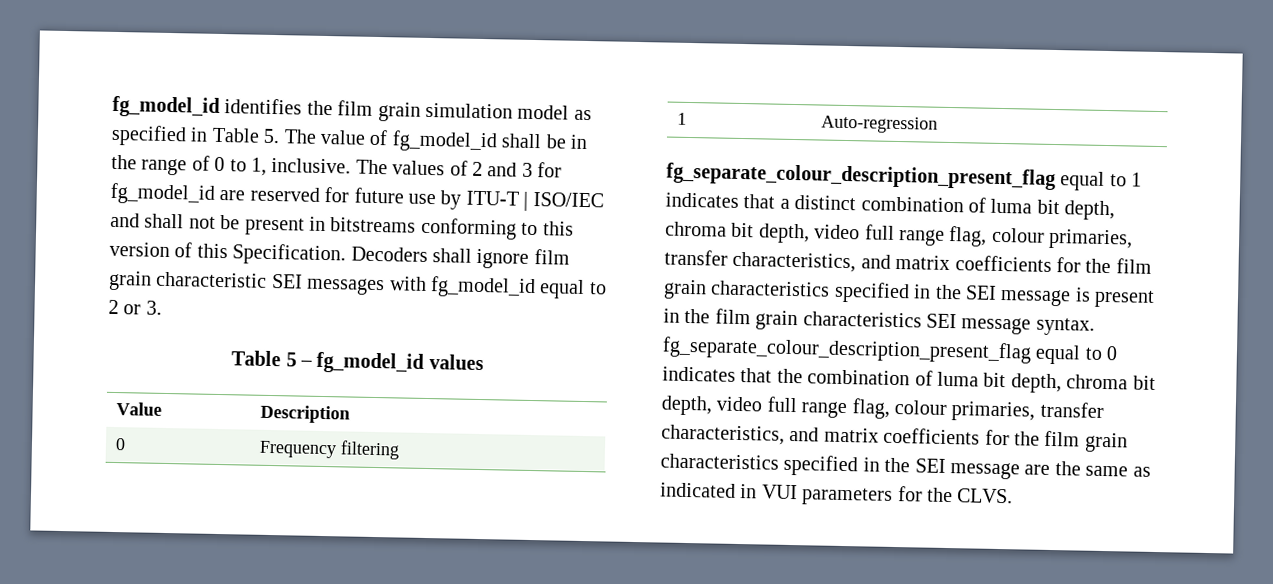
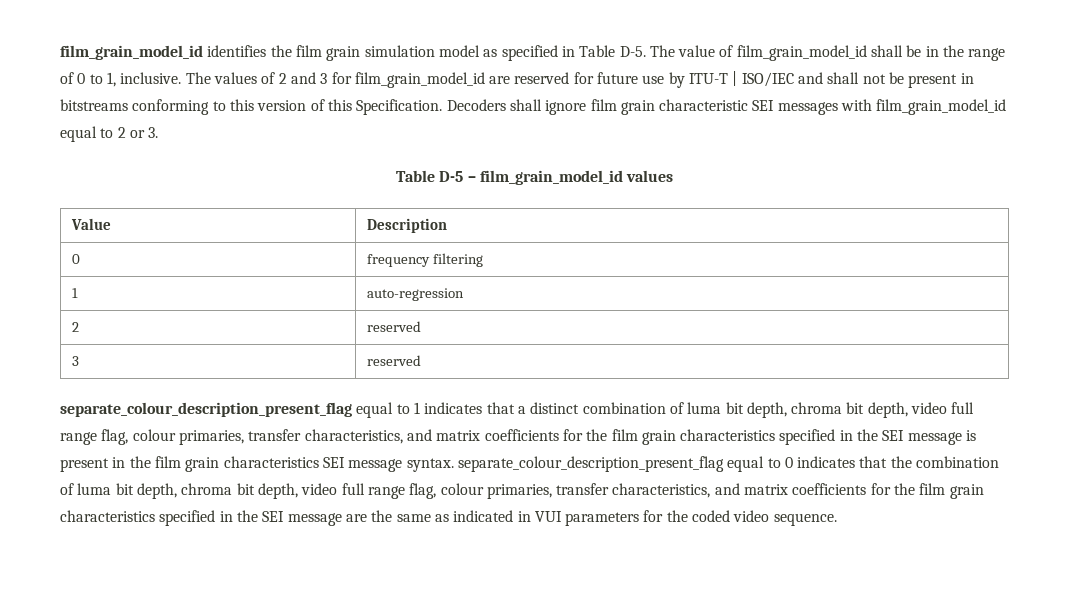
- fg_model_id identifies the film grain simulation model as specified in Table 5. The value of fg_model_id shall be in the range of 0 to 1, inclusive.
+ film_grain_model_id identifies the film grain simulation model as specified in Table D-5. The value of film_grain_model_id shall be in the range of 0 to 1, inclusive.
- The values of 2 and 3 for fg_model_id are reserved for future use by ITU-T | ISO/IEC and shall not be present in bitstreams conforming to this version of this Specification.
+ The values of 2 and 3 for film_grain_model_id are reserved for future use by ITU-T | ISO/IEC and shall not be present in bitstreams conforming to this version of this Specification.
- Decoders shall ignore film grain characteristic SEI messages with fg_model_id equal to 2 or 3.
+ Decoders shall ignore film grain characteristic SEI messages with film_grain_model_id equal to 2 or 3.
- Table 5 – fg_model_id values
+ Table D-5 – film_grain_model_id values
- 0 | Frequency filtering
+ 0 | frequency filtering
- 1 | Auto-regression
- fg_separate_colour_description_present_flag equal to 1 indicates that a distinct combination of luma bit depth, chroma bit depth, video full range flag, colour primaries, transfer characteristics, and matrix coefficients for the film grain characteristics specified in the SEI message is present in the film grain characteristics SEI message syntax. fg_separate_colour_description_present_flag equal to 0 indicates that the combination of luma bit depth, chroma bit depth, video full range flag, colour primaries, transfer characteristics, and matrix coefficients for the film grain characteristics specified in the SEI message are the same as indicated in VUI parameters for the CLVS.
+ 1 | auto-regression
+ 2 | reserved
+ 3 | reserved
+ separate_colour_description_present_flag equal to 1 indicates that a distinct combination of luma bit depth, chroma bit depth, video full range flag, colour primaries, transfer characteristics, and matrix coefficients for the film grain characteristics specified in the SEI message is present in the film grain characteristics SEI message syntax. separate_colour_description_present_flag equal to 0 indicates that the combination of luma bit depth, chroma bit depth, video full range flag, colour primaries, transfer characteristics, and matrix coefficients for the film grain characteristics specified in the SEI message are the same as indicated in VUI parameters for the coded video sequence.

